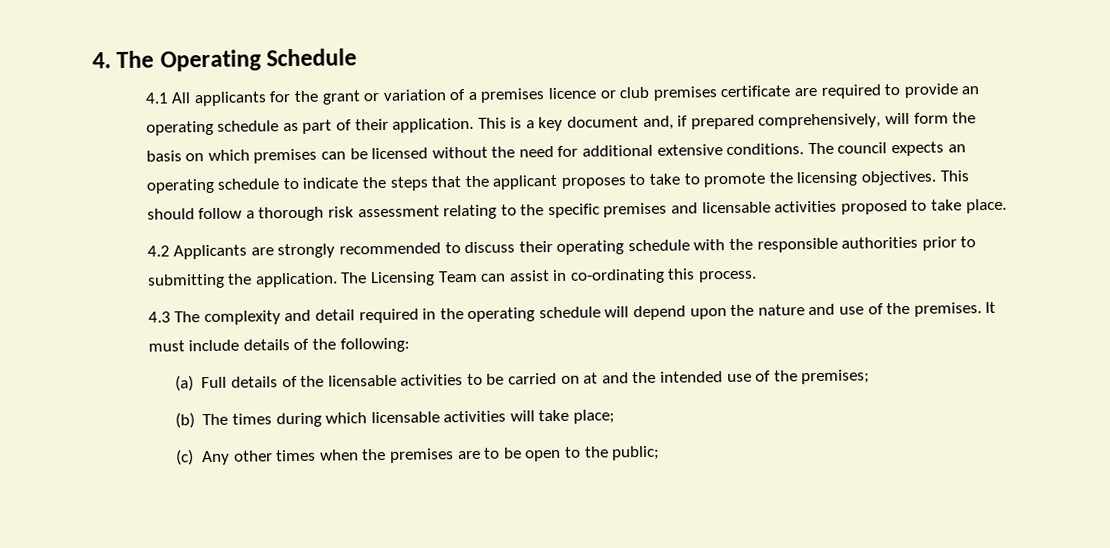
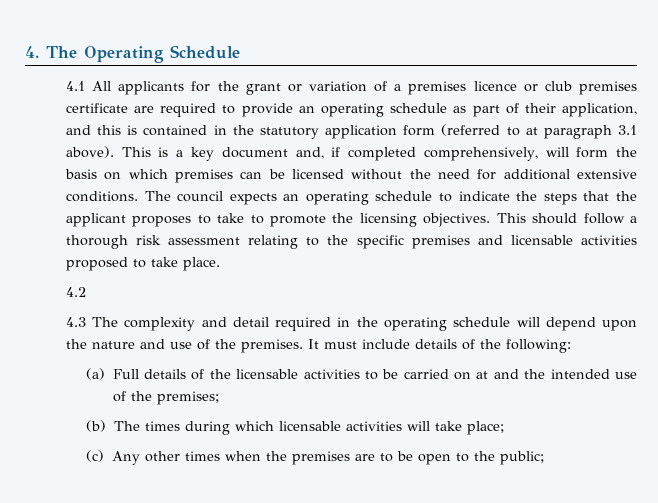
- 4.1 All applicants for the grant or variation of a premises licence or club premises certificate are required to provide an operating schedule as part of their application.
+ 4.1 All applicants for the grant or variation of a premises licence or club premises certificate are required to provide an operating schedule as part of their application, and this is contained in the statutory application form (referred to at paragraph 3.1 above).
- This is a key document and, if prepared comprehensively, will form the basis on which premises can be licensed without the need for additional extensive conditions.
+ This is a key document and, if completed comprehensively, will form the basis on which premises can be licensed without the need for additional extensive conditions.
- 4.2 Applicants are strongly recommended to discuss their operating schedule with the responsible authorities prior to submitting the application. The Licensing Team can assist in co-ordinating this process.
+ 4.2

